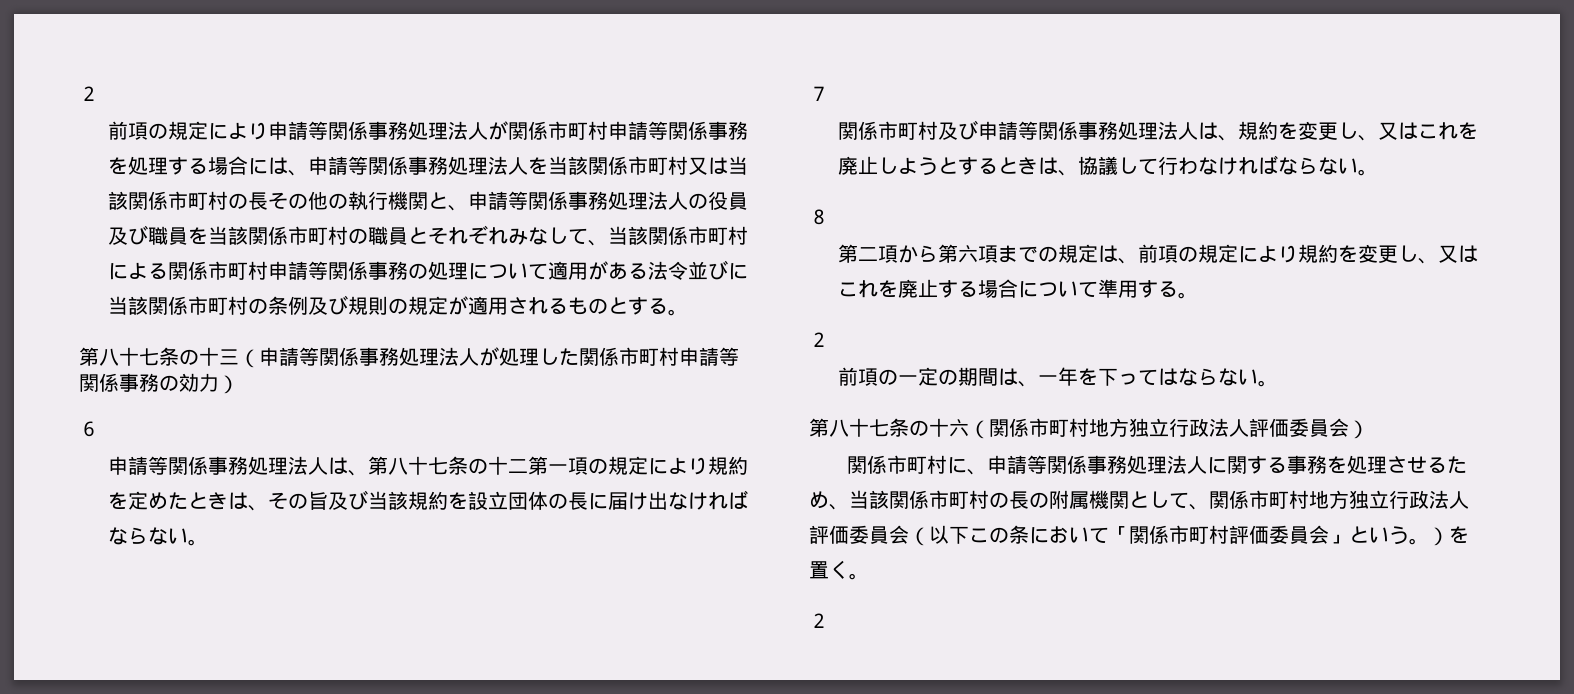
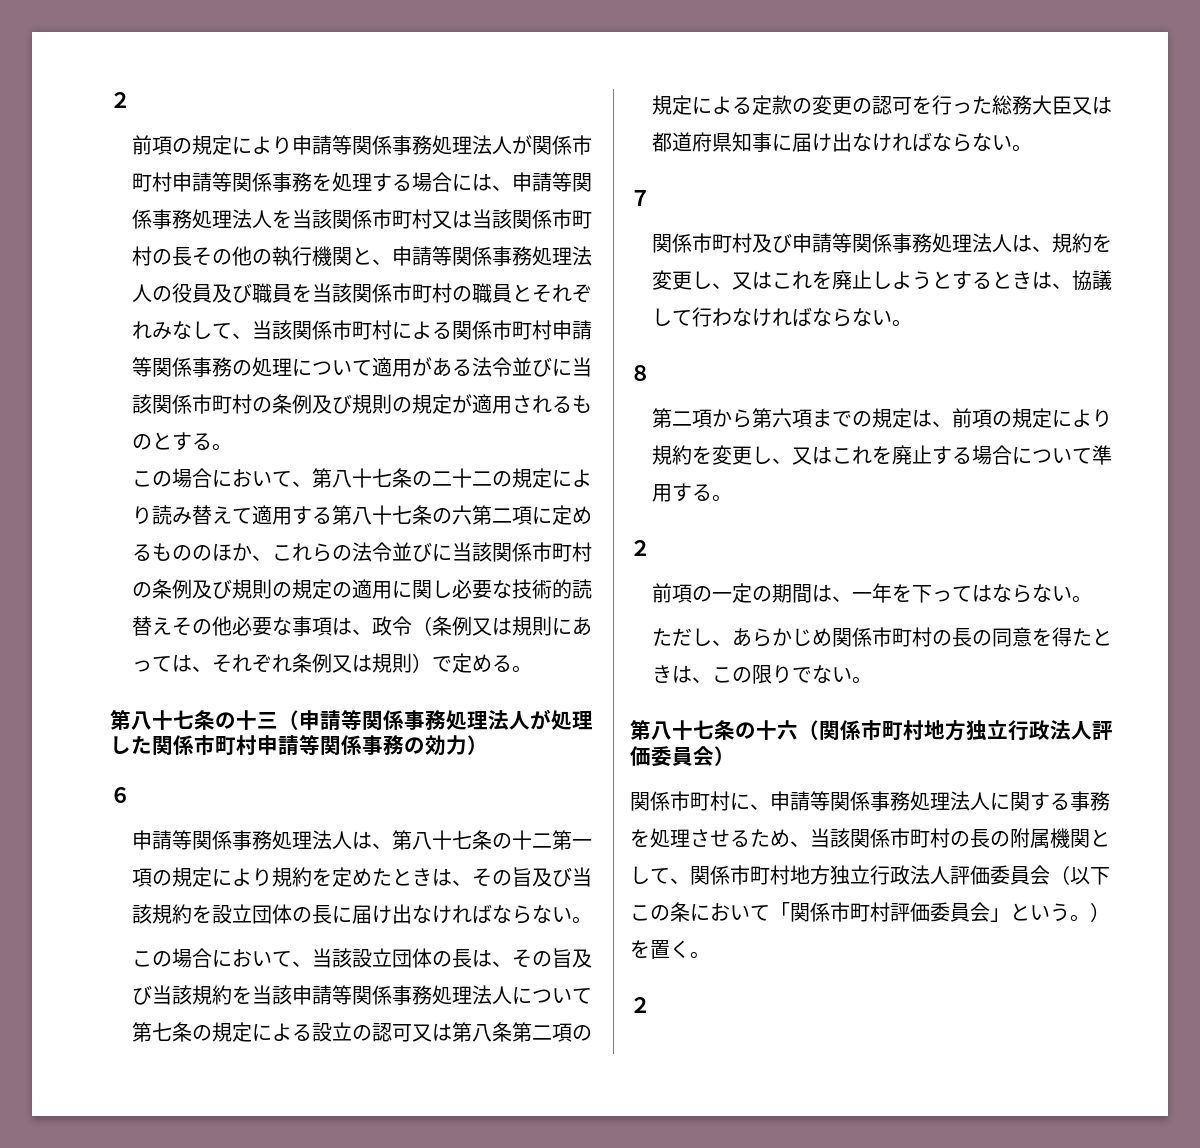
+ この場合において、第八十七条の二十二の規定により読み替えて適用する第八十七条の六第二項に定めるもののほか、これらの法令並びに当該関係市町村の条例及び規則の規定の適用に関し必要な技術的読替えその他必要な事項は、政令（条例又は規則にあっては、それぞれ条例又は規則）で定める。
+ この場合において、当該設立団体の長は、その旨及び当該規約を当該申請等関係事務処理法人について第七条の規定による設立の認可又は第八条第二項の規定による定款の変更の認可を行った総務大臣又は都道府県知事に届け出なければならない。
+ ただし、あらかじめ関係市町村の長の同意を得たときは、この限りでない。

